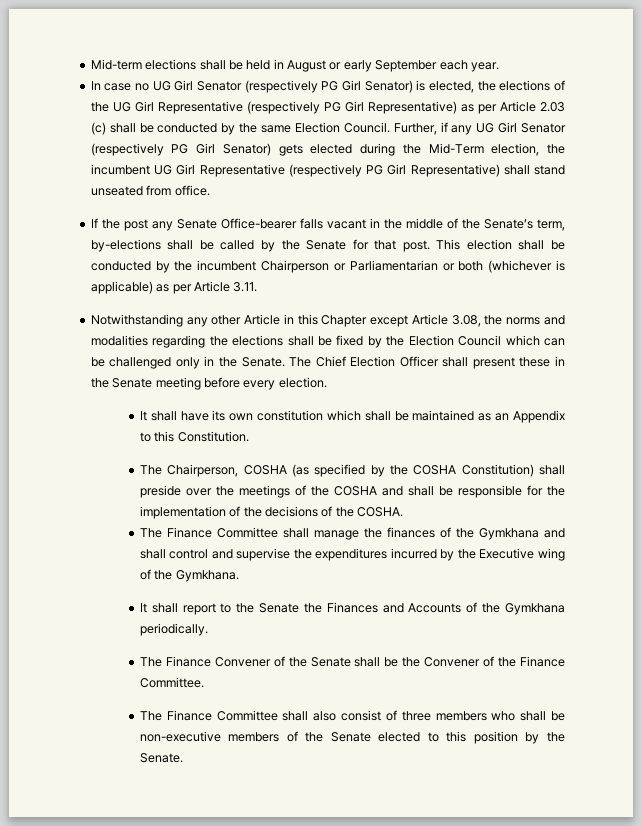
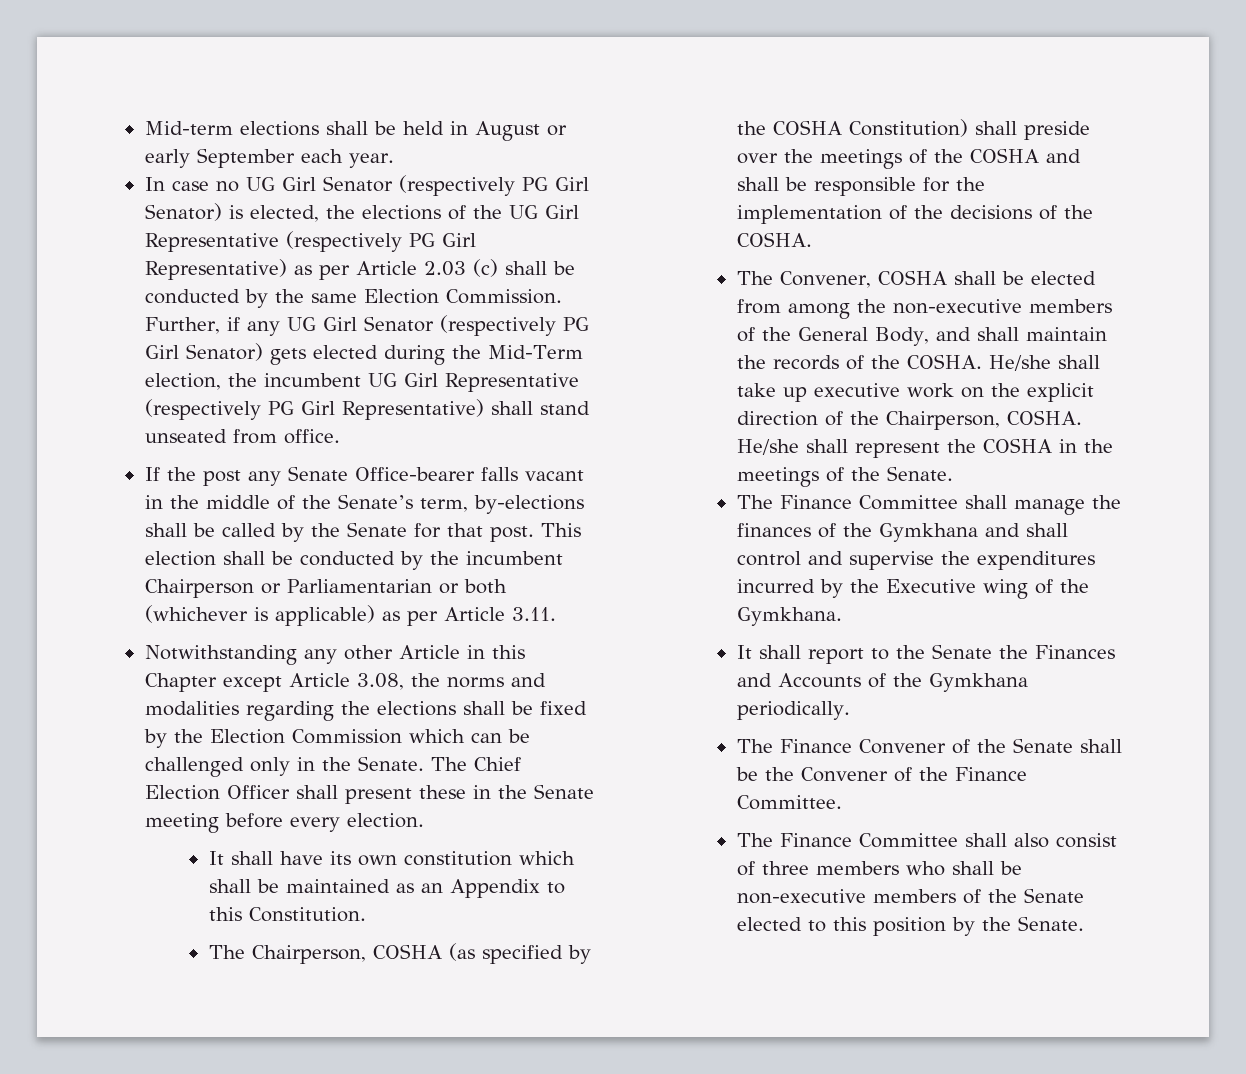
- In case no UG Girl Senator (respectively PG Girl Senator) is elected, the elections of the UG Girl Representative (respectively PG Girl Representative) as per Article 2.03 (c) shall be conducted by the same Election Council.
+ In case no UG Girl Senator (respectively PG Girl Senator) is elected, the elections of the UG Girl Representative (respectively PG Girl Representative) as per Article 2.03 (c) shall be conducted by the same Election Commission.
- Notwithstanding any other Article in this Chapter except Article 3.08, the norms and modalities regarding the elections shall be fixed by the Election Council which can be challenged only in the Senate.
+ Notwithstanding any other Article in this Chapter except Article 3.08, the norms and modalities regarding the elections shall be fixed by the Election Commission which can be challenged only in the Senate.
+ The Convener, COSHA shall be elected from among the non-executive members of the General Body, and shall maintain the records of the COSHA. He/she shall take up executive work on the explicit direction of the Chairperson, COSHA. He/she shall represent the COSHA in the meetings of the Senate.

